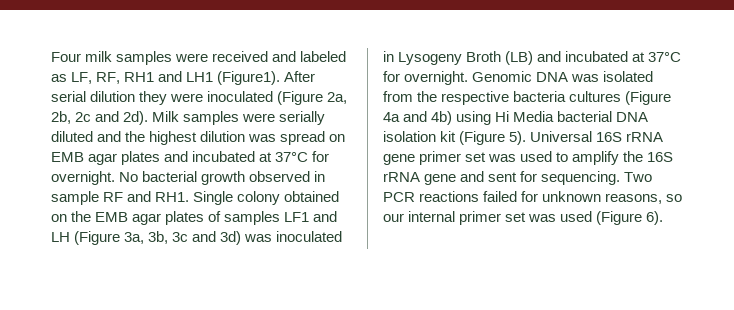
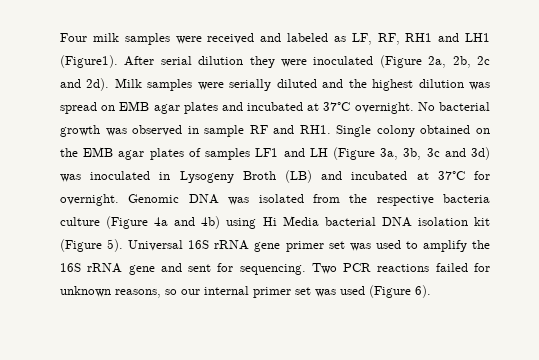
- Milk samples were serially diluted and the highest dilution was spread on EMB agar plates and incubated at 37°C for overnight.
+ Milk samples were serially diluted and the highest dilution was spread on EMB agar plates and incubated at 37°C overnight.
- No bacterial growth observed in sample RF and RH1. Single colony obtained on the EMB agar plates of samples LF1 and LH (Figure 3a, 3b, 3c and 3d) was inoculated in Lysogeny Broth (LB) and incubated at 37°C for overnight.
+ No bacterial growth was observed in sample RF and RH1. Single colony obtained on the EMB agar plates of samples LF1 and LH (Figure 3a, 3b, 3c and 3d) was inoculated in Lysogeny Broth (LB) and incubated at 37°C for overnight.
- Genomic DNA was isolated from the respective bacteria cultures (Figure 4a and 4b) using Hi Media bacterial DNA isolation kit (Figure 5).
+ Genomic DNA was isolated from the respective bacteria culture (Figure 4a and 4b) using Hi Media bacterial DNA isolation kit (Figure 5).

